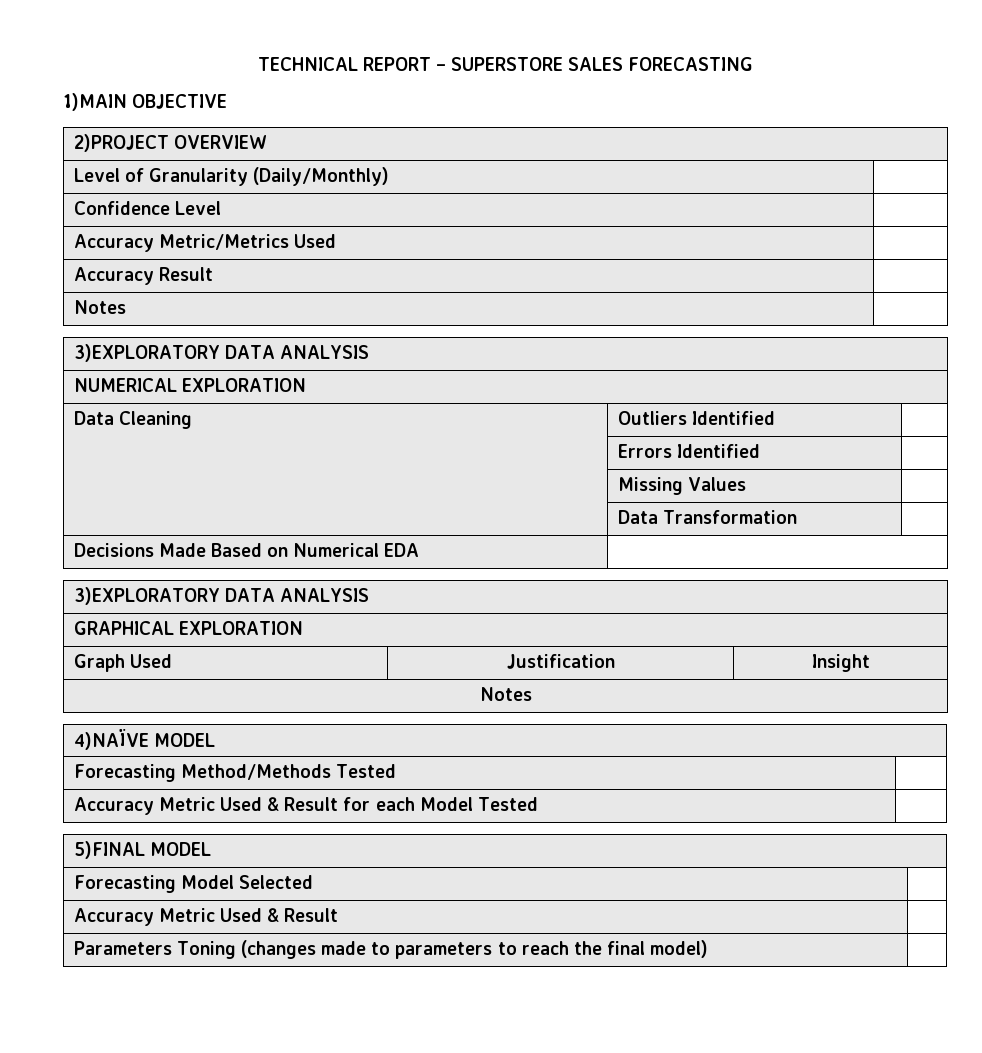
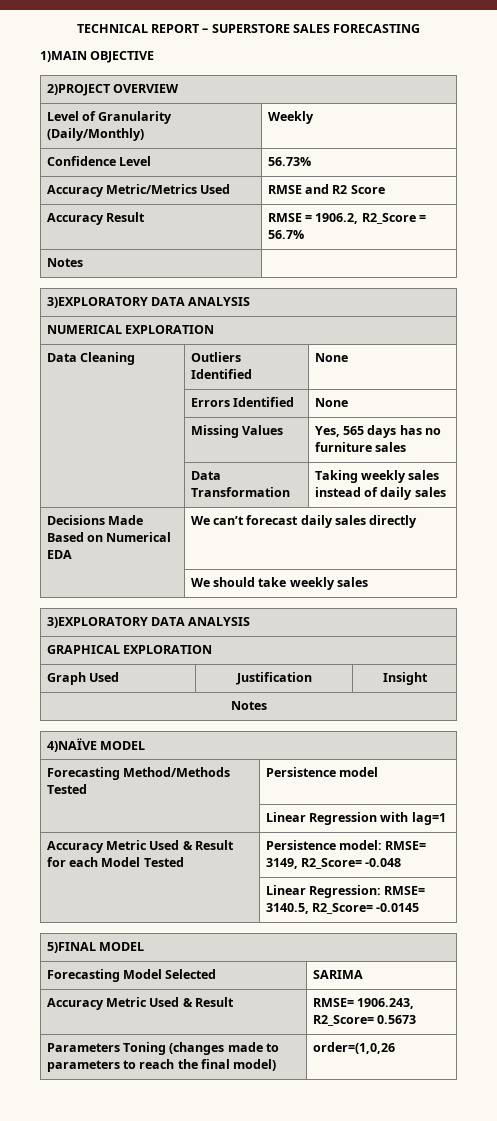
- Level of Granularity (Daily/Monthly) |
+ Level of Granularity (Daily/Monthly) | Weekly
- Confidence Level |
+ Confidence Level | 56.73%
- Accuracy Metric/Metrics Used |
- Accuracy Result |
+ Accuracy Metric/Metrics Used | RMSE and R2 Score
+ Accuracy Result | RMSE = 1906.2, R2_Score = 56.7%
- Data Cleaning | Outliers Identified |
+ Data Cleaning | Outliers Identified | None
- | Errors Identified |
+ | Errors Identified | None
- | Missing Values |
- | Data Transformation |
+ | Missing Values | Yes, 565 days has no furniture sales
+ | Data Transformation | Taking weekly sales instead of daily sales
- Decisions Made Based on Numerical EDA |
+ Decisions Made Based on Numerical EDA | We can’t forecast daily sales directly
+ | We should take weekly sales
- Forecasting Method/Methods Tested |
+ Forecasting Method/Methods Tested | Persistence model
+ | Linear Regression with lag=1
- Accuracy Metric Used & Result for each Model Tested |
+ Accuracy Metric Used & Result for each Model Tested | Persistence model: RMSE= 3149, R2_Score= -0.048
+ | Linear Regression: RMSE= 3140.5, R2_Score= -0.0145
- Forecasting Model Selected |
+ Forecasting Model Selected | SARIMA
- Accuracy Metric Used & Result |
+ Accuracy Metric Used & Result | RMSE= 1906.243, R2_Score= 0.5673
- Parameters Toning (changes made to parameters to reach the final model) |
+ Parameters Toning (changes made to parameters to reach the final model) | order=(1,0,26

